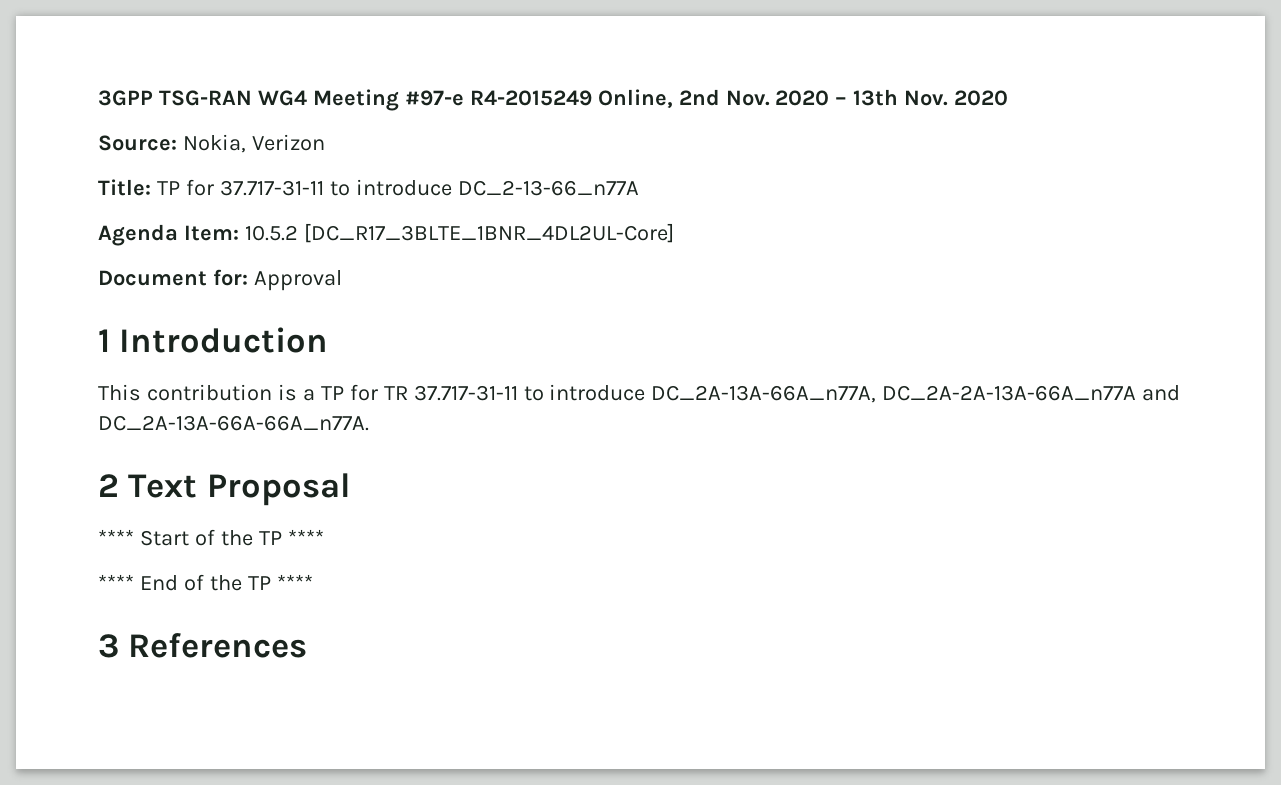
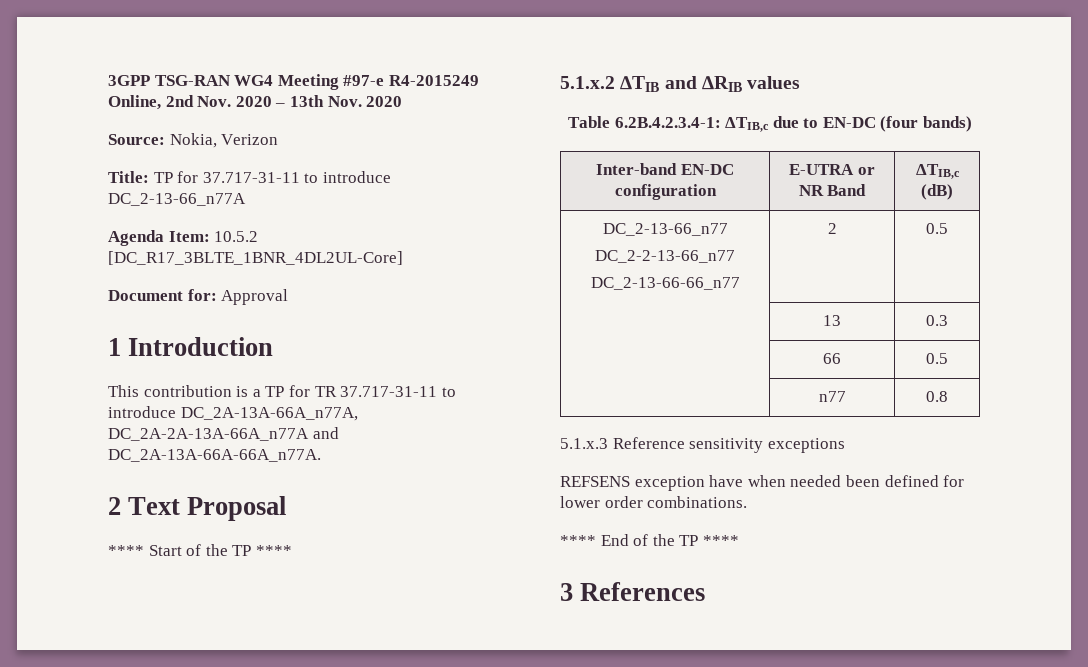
+ 5.1.x.2 ∆TIB and ∆RIB values
+ Table 6.2B.4.2.3.4-1: ΔTIB,c due to EN-DC (four bands)
+ Inter-band EN-DC configuration | E-UTRA or NR Band | ΔTIB,c (dB)
+ DC_2-13-66_n77
+ DC_2-2-13-66_n77
+ DC_2-13-66-66_n77 | 2 | 0.5
+ | 13 | 0.3
+ | 66 | 0.5
+ | n77 | 0.8
+ 5.1.x.3 Reference sensitivity exceptions
+ REFSENS exception have when needed been defined for lower order combinations.

